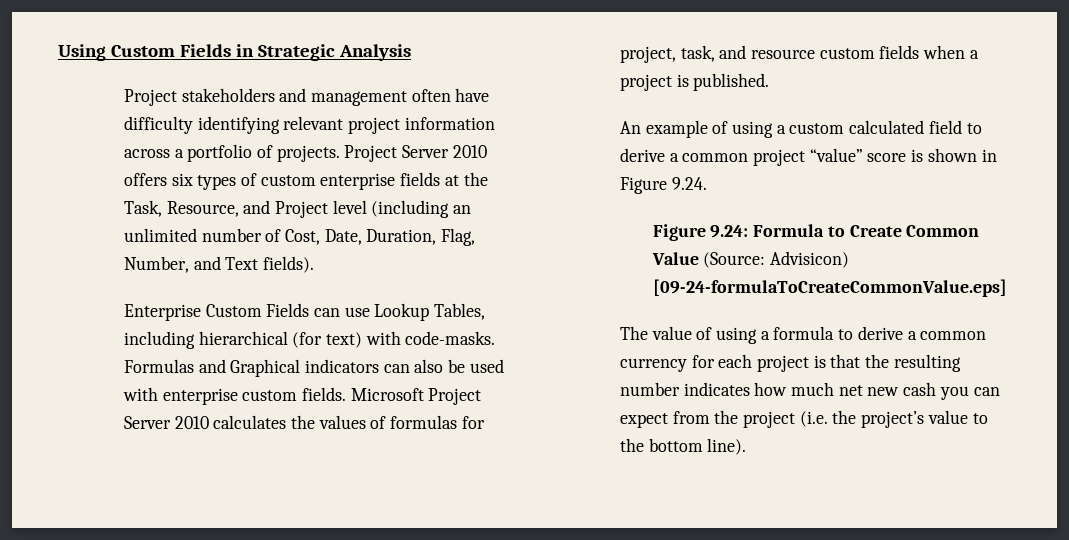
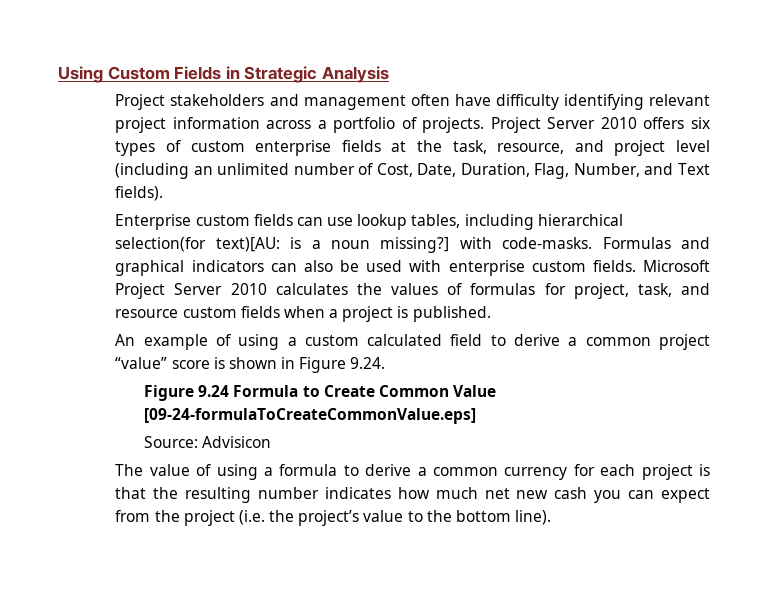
- Project Server 2010 offers six types of custom enterprise fields at the Task, Resource, and Project level (including an unlimited number of Cost, Date, Duration, Flag, Number, and Text fields).
+ Project Server 2010 offers six types of custom enterprise fields at the task, resource, and project level (including an unlimited number of Cost, Date, Duration, Flag, Number, and Text fields).
- Enterprise Custom Fields can use Lookup Tables, including hierarchical (for text) with code-masks.
+ Enterprise custom fields can use lookup tables, including hierarchical selection(for text)[AU: is a noun missing?] with code-masks.
- Formulas and Graphical indicators can also be used with enterprise custom fields.
+ Formulas and graphical indicators can also be used with enterprise custom fields.
- Figure 9.24: Formula to Create Common Value (Source: Advisicon) [09-24-formulaToCreateCommonValue.eps]
+ Figure 9.24 Formula to Create Common Value [09-24-formulaToCreateCommonValue.eps]
+ Source: Advisicon

